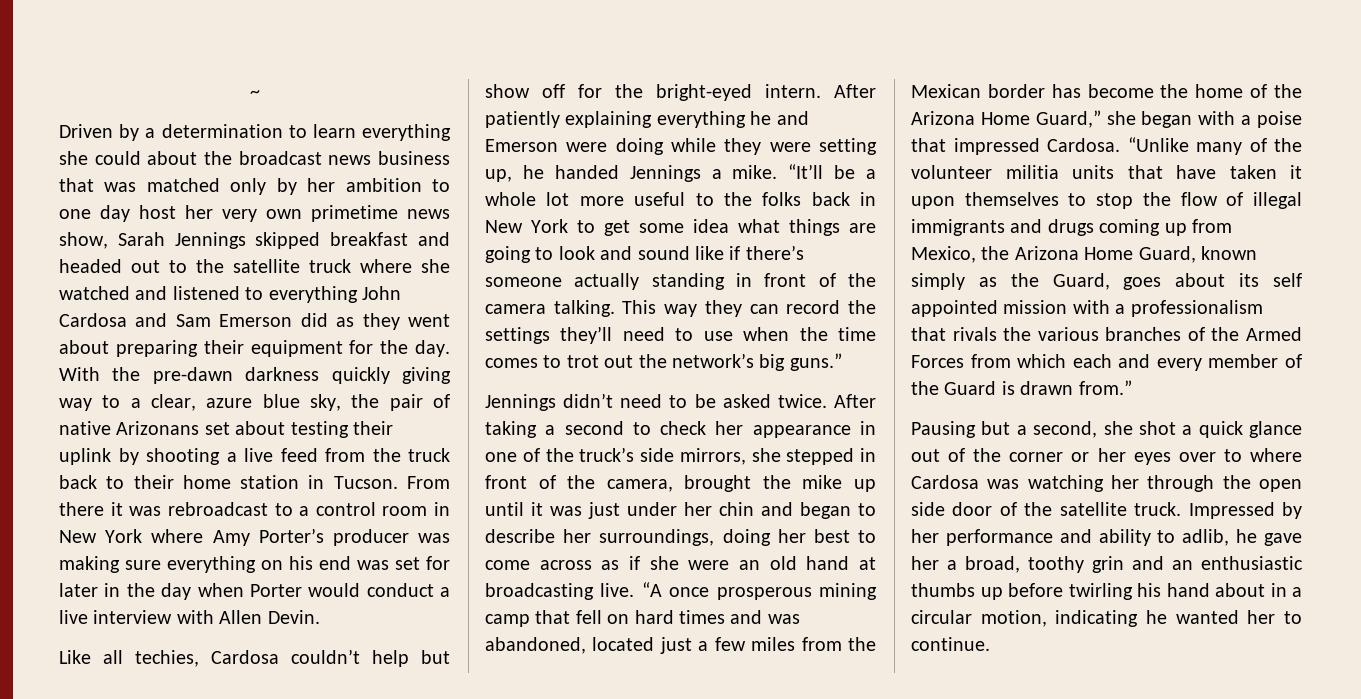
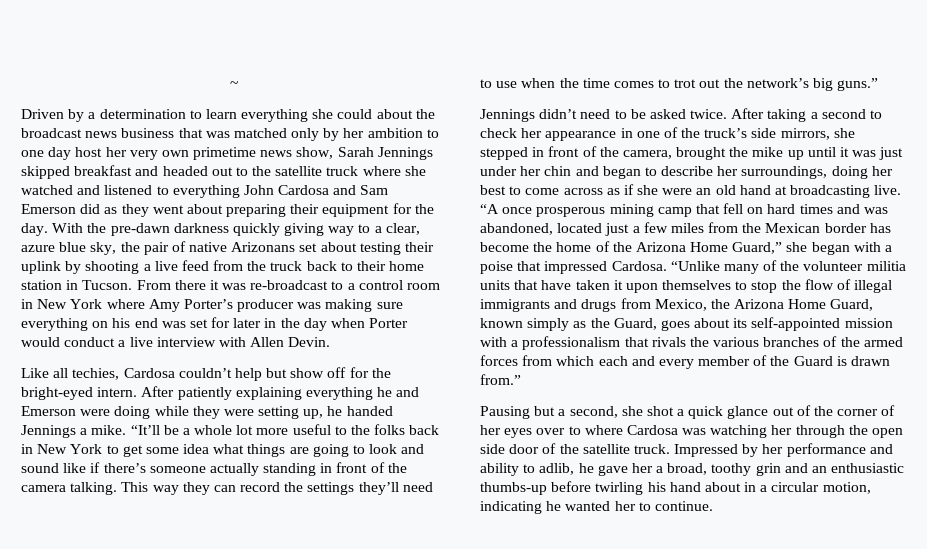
- From there it was rebroadcast to a control room in New York where Amy Porter’s producer was making sure everything on his end was set for later in the day when Porter would conduct a live interview with Allen Devin.
+ From there it was re-broadcast to a control room in New York where Amy Porter’s producer was making sure everything on his end was set for later in the day when Porter would conduct a live interview with Allen Devin.
- “Unlike many of the volunteer militia units that have taken it upon themselves to stop the flow of illegal immigrants and drugs coming up from Mexico, the Arizona Home Guard, known simply as the Guard, goes about its self appointed mission with a professionalism that rivals the various branches of the Armed Forces from which each and every member of the Guard is drawn from.”
+ “Unlike many of the volunteer militia units that have taken it upon themselves to stop the flow of illegal immigrants and drugs from Mexico, the Arizona Home Guard, known simply as the Guard, goes about its self-appointed mission with a professionalism that rivals the various branches of the armed forces from which each and every member of the Guard is drawn from.”
- Pausing but a second, she shot a quick glance out of the corner or her eyes over to where Cardosa was watching her through the open side door of the satellite truck.
+ Pausing but a second, she shot a quick glance out of the corner of her eyes over to where Cardosa was watching her through the open side door of the satellite truck.
- Impressed by her performance and ability to adlib, he gave her a broad, toothy grin and an enthusiastic thumbs up before twirling his hand about in a circular motion, indicating he wanted her to continue.
+ Impressed by her performance and ability to adlib, he gave her a broad, toothy grin and an enthusiastic thumbs-up before twirling his hand about in a circular motion, indicating he wanted her to continue.

